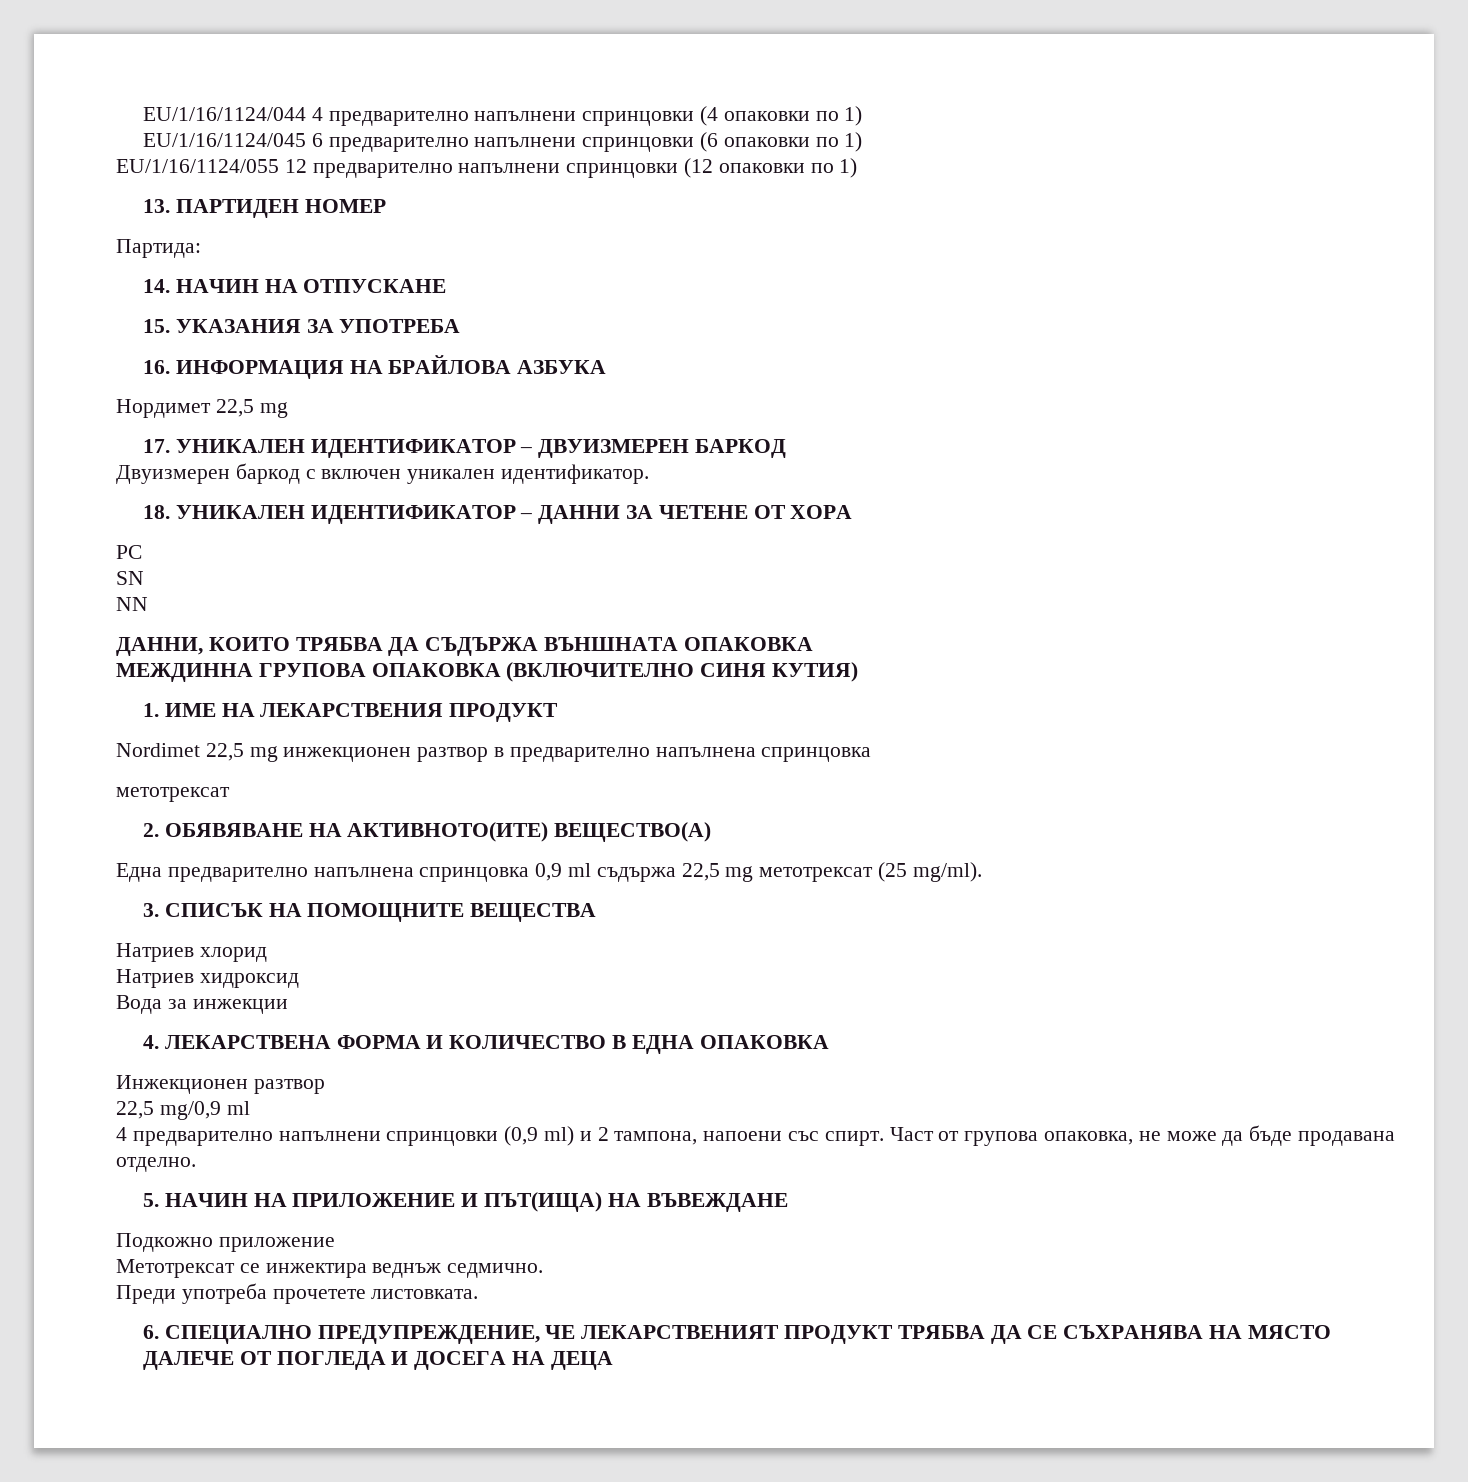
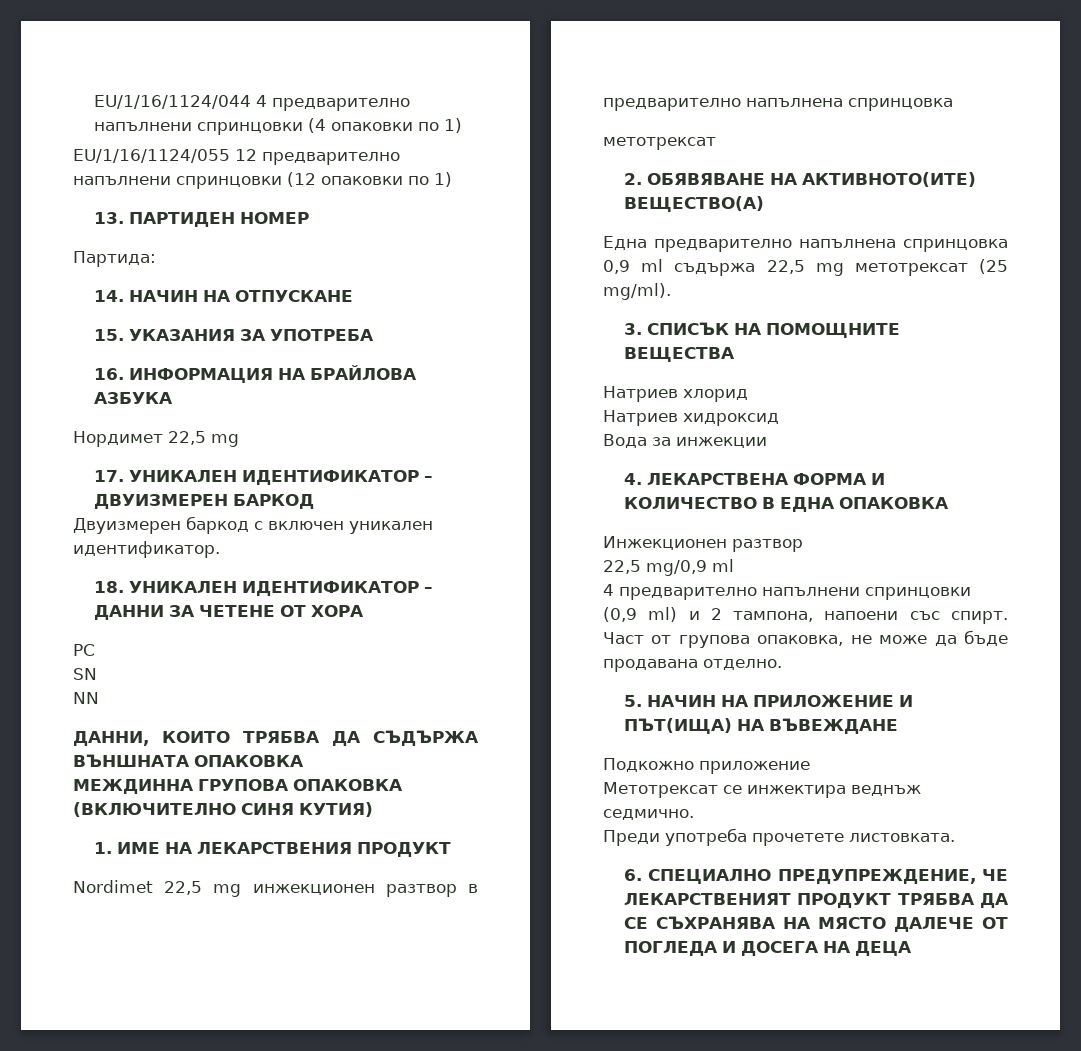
- EU/1/16/1124/045 6 предварително напълнени спринцовки (6 опаковки по 1)

